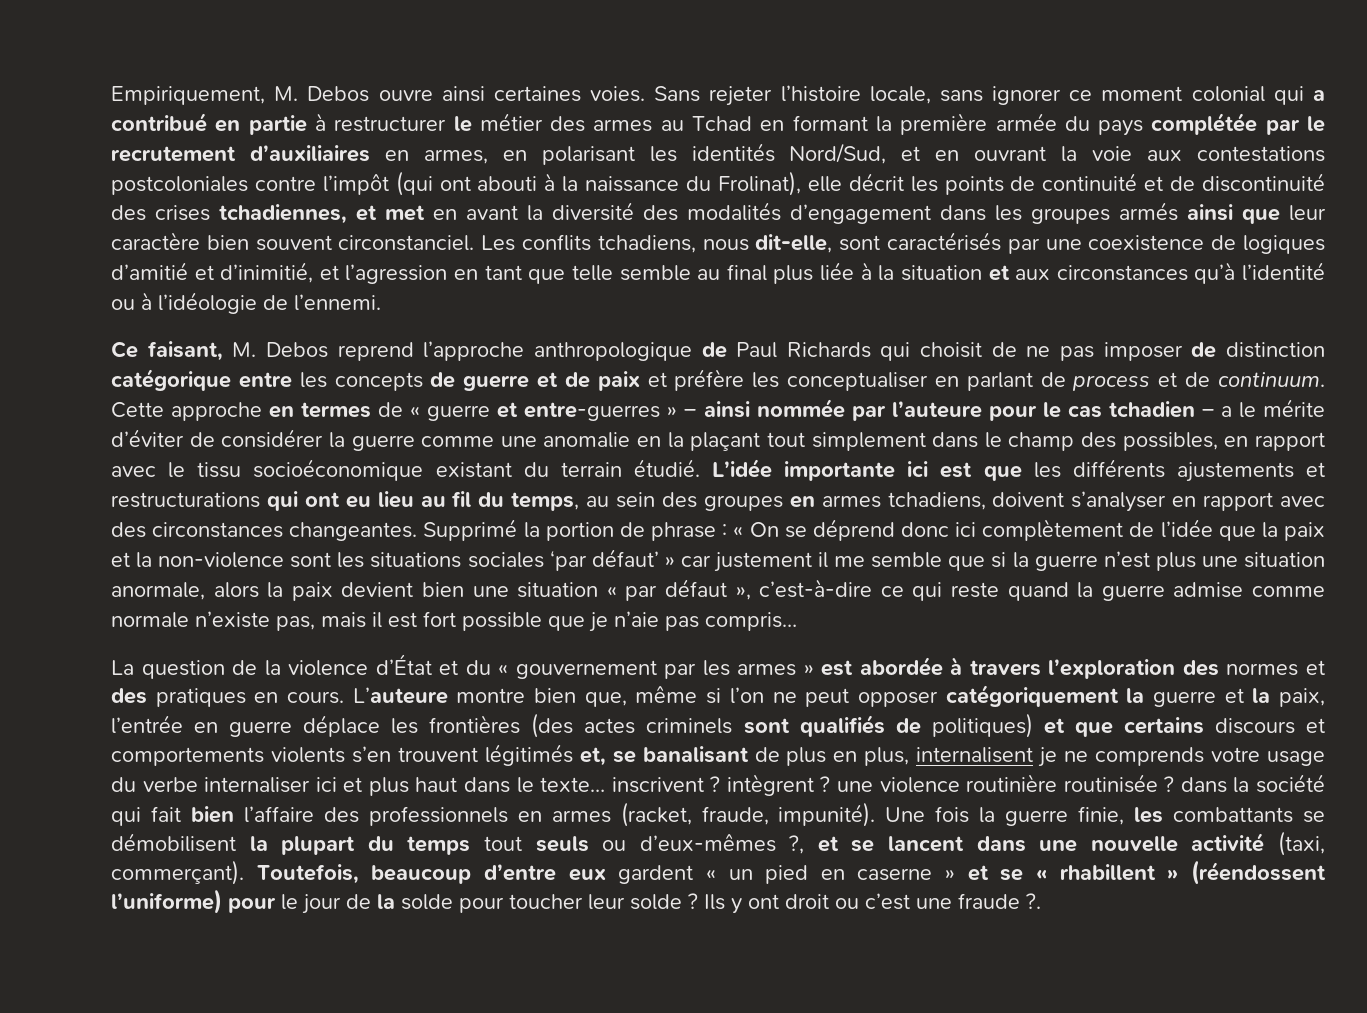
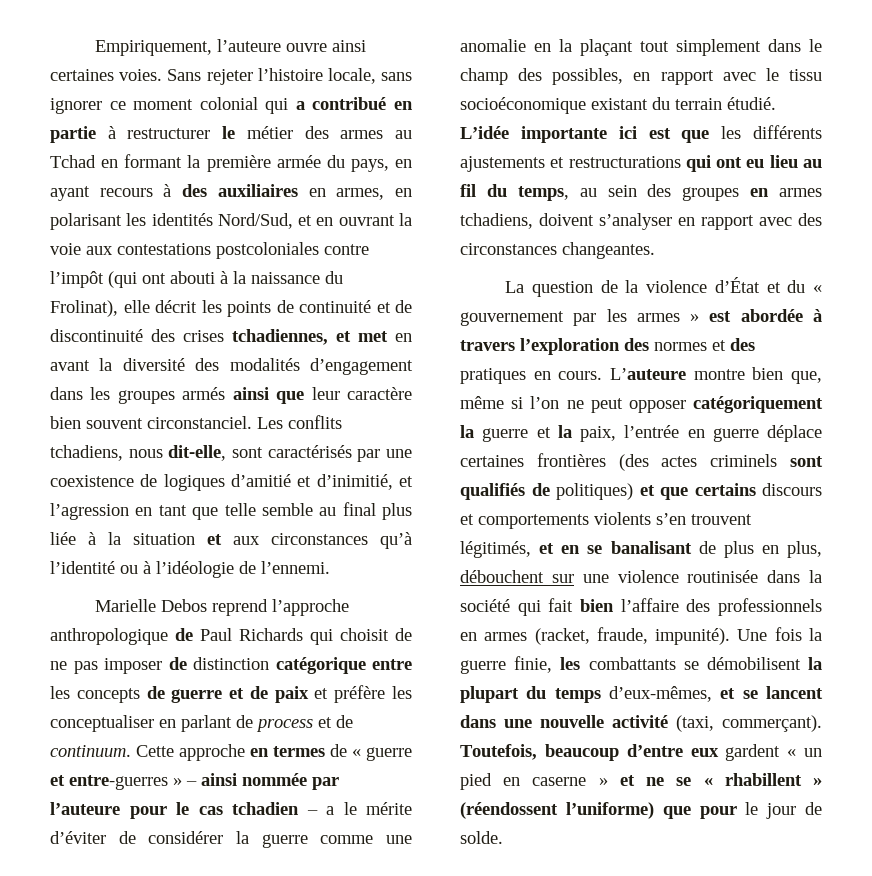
- Empiriquement, M. Debos ouvre ainsi certaines voies.
+ Empiriquement, l’auteure ouvre ainsi certaines voies.
- Sans rejeter l’histoire locale, sans ignorer ce moment colonial qui a contribué en partie à restructurer le métier des armes au Tchad en formant la première armée du pays complétée par le recrutement d’auxiliaires en armes, en polarisant les identités Nord/Sud, et en ouvrant la voie aux contestations postcoloniales contre l’impôt (qui ont abouti à la naissance du Frolinat), elle décrit les points de continuité et de discontinuité des crises tchadiennes, et met en avant la diversité des modalités d’engagement dans les groupes armés ainsi que leur caractère bien souvent circonstanciel.
+ Sans rejeter l’histoire locale, sans ignorer ce moment colonial qui a contribué en partie à restructurer le métier des armes au Tchad en formant la première armée du pays, en ayant recours à des auxiliaires en armes, en polarisant les identités Nord/Sud, et en ouvrant la voie aux contestations postcoloniales contre l’impôt (qui ont abouti à la naissance du Frolinat), elle décrit les points de continuité et de discontinuité des crises tchadiennes, et met en avant la diversité des modalités d’engagement dans les groupes armés ainsi que leur caractère bien souvent circonstanciel.
- Ce faisant, M. Debos reprend l’approche anthropologique de Paul Richards qui choisit de ne pas imposer de distinction catégorique entre les concepts de guerre et de paix et préfère les conceptualiser en parlant de process et de continuum.
+ Marielle Debos reprend l’approche anthropologique de Paul Richards qui choisit de ne pas imposer de distinction catégorique entre les concepts de guerre et de paix et préfère les conceptualiser en parlant de process et de continuum.
- Supprimé la portion de phrase : « On se déprend donc ici complètement de l’idée que la paix et la non-violence sont les situations sociales ‘par défaut’ » car justement il me semble que si la guerre n’est plus une situation anormale, alors la paix devient bien une situation « par défaut », c’est-à-dire ce qui reste quand la guerre admise comme normale n’existe pas, mais il est fort possible que je n’aie pas compris…
- L’auteure montre bien que, même si l’on ne peut opposer catégoriquement la guerre et la paix, l’entrée en guerre déplace les frontières (des actes criminels sont qualifiés de politiques) et que certains discours et comportements violents s’en trouvent légitimés et, se banalisant de plus en plus, internalisent je ne comprends votre usage du verbe internaliser ici et plus haut dans le texte… inscrivent ? intègrent ? une violence routinière routinisée ? dans la société qui fait bien l’affaire des professionnels en armes (racket, fraude, impunité).
+ L’auteure montre bien que, même si l’on ne peut opposer catégoriquement la guerre et la paix, l’entrée en guerre déplace certaines frontières (des actes criminels sont qualifiés de politiques) et que certains discours et comportements violents s’en trouvent légitimés, et en se banalisant de plus en plus, débouchent sur une violence routinisée dans la société qui fait bien l’affaire des professionnels en armes (racket, fraude, impunité).
- Une fois la guerre finie, les combattants se démobilisent la plupart du temps tout seuls ou d’eux-mêmes ?, et se lancent dans une nouvelle activité (taxi, commerçant).
+ Une fois la guerre finie, les combattants se démobilisent la plupart du temps d’eux-mêmes, et se lancent dans une nouvelle activité (taxi, commerçant).
- Toutefois, beaucoup d’entre eux gardent « un pied en caserne » et se « rhabillent » (réendossent l’uniforme) pour le jour de la solde pour toucher leur solde ? Ils y ont droit ou c’est une fraude ?.
+ Toutefois, beaucoup d’entre eux gardent « un pied en caserne » et ne se « rhabillent » (réendossent l’uniforme) que pour le jour de solde.

